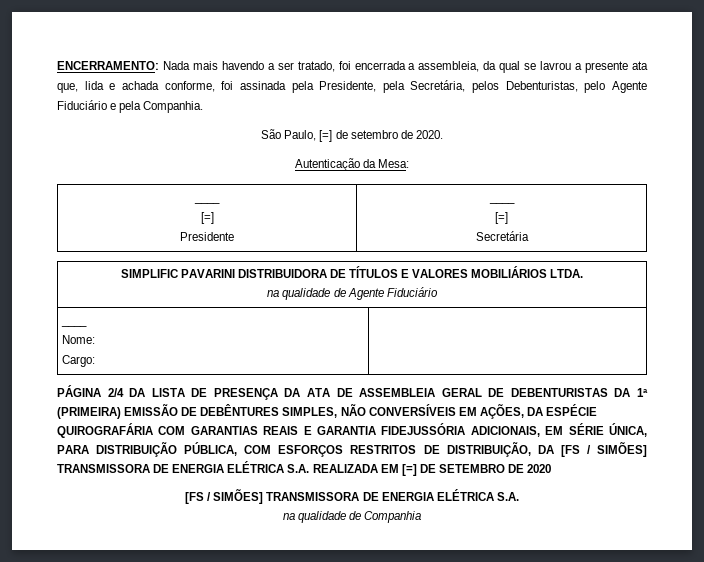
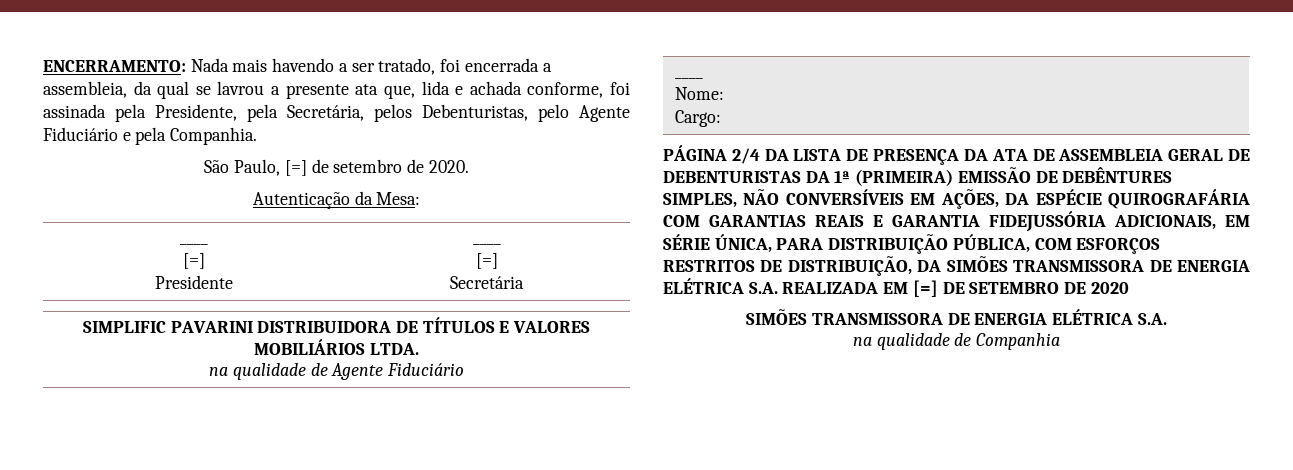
- PÁGINA 2/4 DA LISTA DE PRESENÇA DA ATA DE ASSEMBLEIA GERAL DE DEBENTURISTAS DA 1ª (PRIMEIRA) EMISSÃO DE DEBÊNTURES SIMPLES, NÃO CONVERSÍVEIS EM AÇÕES, DA ESPÉCIE QUIROGRAFÁRIA COM GARANTIAS REAIS E GARANTIA FIDEJUSSÓRIA ADICIONAIS, EM SÉRIE ÚNICA, PARA DISTRIBUIÇÃO PÚBLICA, COM ESFORÇOS RESTRITOS DE DISTRIBUIÇÃO, DA [FS / SIMÕES] TRANSMISSORA DE ENERGIA ELÉTRICA S.A. REALIZADA EM [=] DE SETEMBRO DE 2020
- [FS / SIMÕES] TRANSMISSORA DE ENERGIA ELÉTRICA S.A.
+ PÁGINA 2/4 DA LISTA DE PRESENÇA DA ATA DE ASSEMBLEIA GERAL DE DEBENTURISTAS DA 1ª (PRIMEIRA) EMISSÃO DE DEBÊNTURES SIMPLES, NÃO CONVERSÍVEIS EM AÇÕES, DA ESPÉCIE QUIROGRAFÁRIA COM GARANTIAS REAIS E GARANTIA FIDEJUSSÓRIA ADICIONAIS, EM SÉRIE ÚNICA, PARA DISTRIBUIÇÃO PÚBLICA, COM ESFORÇOS RESTRITOS DE DISTRIBUIÇÃO, DA SIMÕES TRANSMISSORA DE ENERGIA ELÉTRICA S.A. REALIZADA EM [=] DE SETEMBRO DE 2020
+ SIMÕES TRANSMISSORA DE ENERGIA ELÉTRICA S.A.

